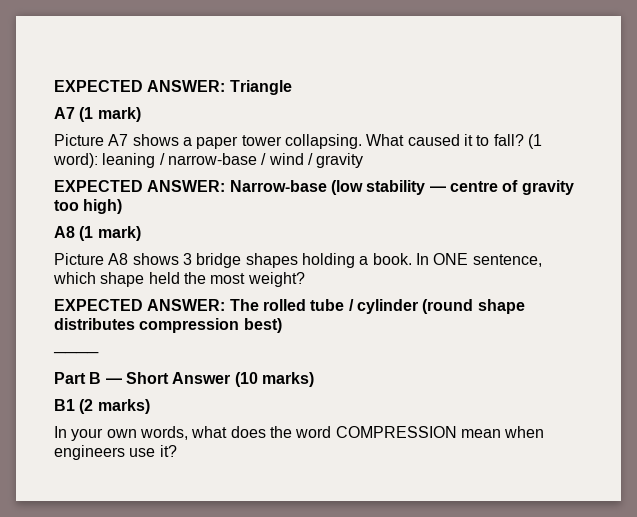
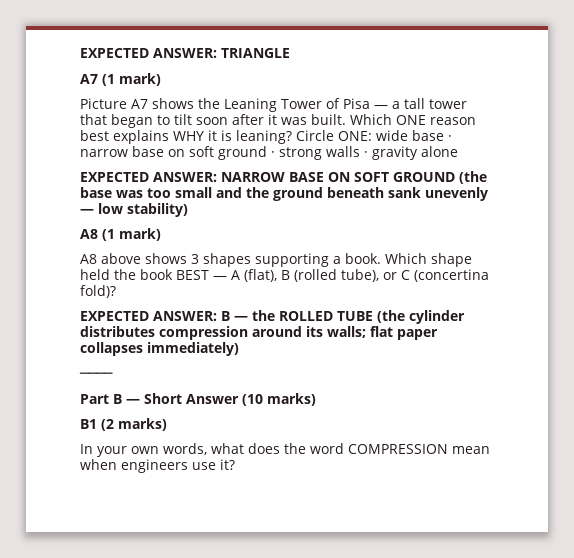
- EXPECTED ANSWER: Triangle
+ EXPECTED ANSWER: TRIANGLE
- Picture A7 shows a paper tower collapsing. What caused it to fall? (1 word): leaning / narrow-base / wind / gravity
- EXPECTED ANSWER: Narrow-base (low stability — centre of gravity too high)
+ Picture A7 shows the Leaning Tower of Pisa — a tall tower that began to tilt soon after it was built. Which ONE reason best explains WHY it is leaning? Circle ONE: wide base · narrow base on soft ground · strong walls · gravity alone
+ EXPECTED ANSWER: NARROW BASE ON SOFT GROUND (the base was too small and the ground beneath sank unevenly — low stability)
  A8 (1 mark)
- Picture A8 shows 3 bridge shapes holding a book. In ONE sentence, which shape held the most weight?
- EXPECTED ANSWER: The rolled tube / cylinder (round shape distributes compression best)
+ A8 above shows 3 shapes supporting a book. Which shape held the book BEST — A (flat), B (rolled tube), or C (concertina fold)?
+ EXPECTED ANSWER: B — the ROLLED TUBE (the cylinder distributes compression around its walls; flat paper collapses immediately)

